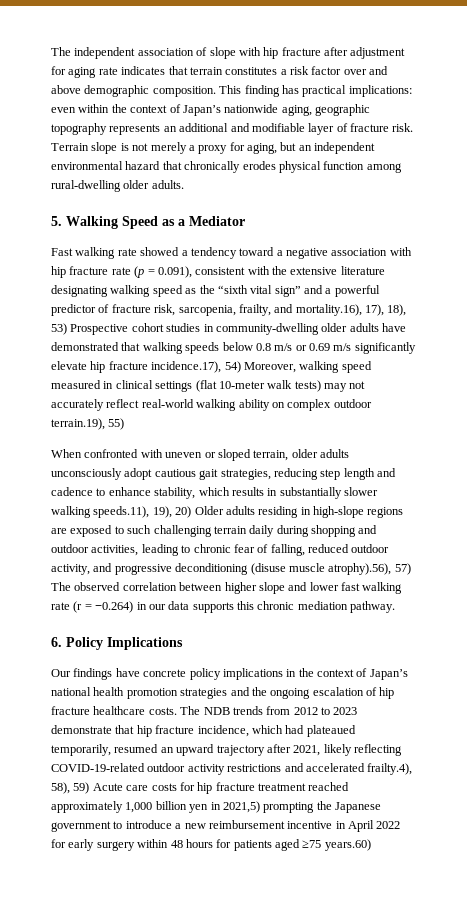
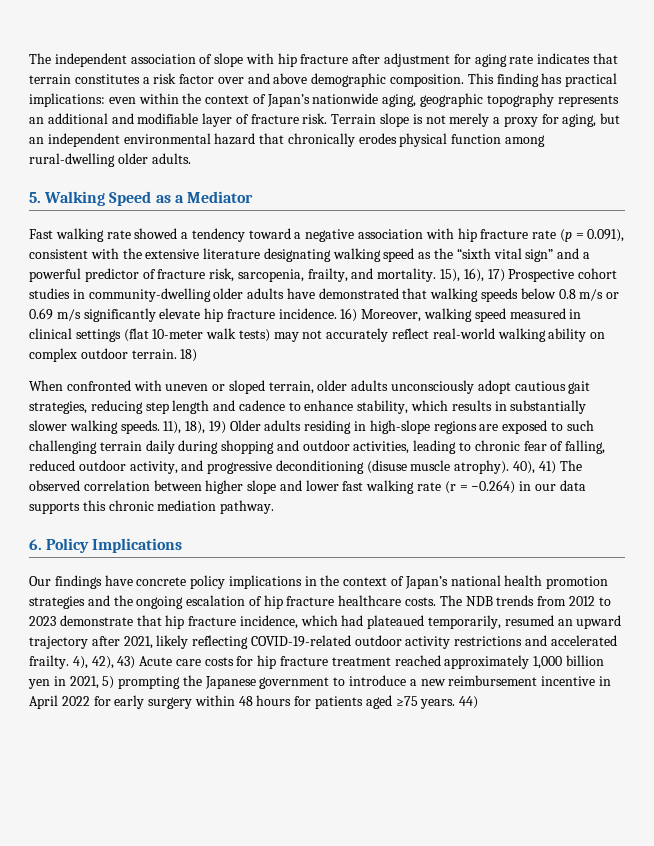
- Fast walking rate showed a tendency toward a negative association with hip fracture rate (p = 0.091), consistent with the extensive literature designating walking speed as the “sixth vital sign” and a powerful predictor of fracture risk, sarcopenia, frailty, and mortality.16), 17), 18), 53) Prospective cohort studies in community-dwelling older adults have demonstrated that walking speeds below 0.8 m/s or 0.69 m/s significantly elevate hip fracture incidence.17), 54) Moreover, walking speed measured in clinical settings (flat 10-meter walk tests) may not accurately reflect real-world walking ability on complex outdoor terrain.19), 55)
+ Fast walking rate showed a tendency toward a negative association with hip fracture rate (p = 0.091), consistent with the extensive literature designating walking speed as the “sixth vital sign” and a powerful predictor of fracture risk, sarcopenia, frailty, and mortality. 15), 16), 17) Prospective cohort studies in community-dwelling older adults have demonstrated that walking speeds below 0.8 m/s or 0.69 m/s significantly elevate hip fracture incidence. 16) Moreover, walking speed measured in clinical settings (flat 10-meter walk tests) may not accurately reflect real-world walking ability on complex outdoor terrain. 18)
- When confronted with uneven or sloped terrain, older adults unconsciously adopt cautious gait strategies, reducing step length and cadence to enhance stability, which results in substantially slower walking speeds.11), 19), 20) Older adults residing in high-slope regions are exposed to such challenging terrain daily during shopping and outdoor activities, leading to chronic fear of falling, reduced outdoor activity, and progressive deconditioning (disuse muscle atrophy).56), 57) The observed correlation between higher slope and lower fast walking rate (r = −0.264) in our data supports this chronic mediation pathway.
+ When confronted with uneven or sloped terrain, older adults unconsciously adopt cautious gait strategies, reducing step length and cadence to enhance stability, which results in substantially slower walking speeds. 11), 18), 19) Older adults residing in high-slope regions are exposed to such challenging terrain daily during shopping and outdoor activities, leading to chronic fear of falling, reduced outdoor activity, and progressive deconditioning (disuse muscle atrophy). 40), 41) The observed correlation between higher slope and lower fast walking rate (r = −0.264) in our data supports this chronic mediation pathway.
- The NDB trends from 2012 to 2023 demonstrate that hip fracture incidence, which had plateaued temporarily, resumed an upward trajectory after 2021, likely reflecting COVID-19-related outdoor activity restrictions and accelerated frailty.4), 58), 59) Acute care costs for hip fracture treatment reached approximately 1,000 billion yen in 2021,5) prompting the Japanese government to introduce a new reimbursement incentive in April 2022 for early surgery within 48 hours for patients aged ≥75 years.60)
+ The NDB trends from 2012 to 2023 demonstrate that hip fracture incidence, which had plateaued temporarily, resumed an upward trajectory after 2021, likely reflecting COVID-19-related outdoor activity restrictions and accelerated frailty. 4), 42), 43) Acute care costs for hip fracture treatment reached approximately 1,000 billion yen in 2021, 5) prompting the Japanese government to introduce a new reimbursement incentive in April 2022 for early surgery within 48 hours for patients aged ≥75 years. 44)

